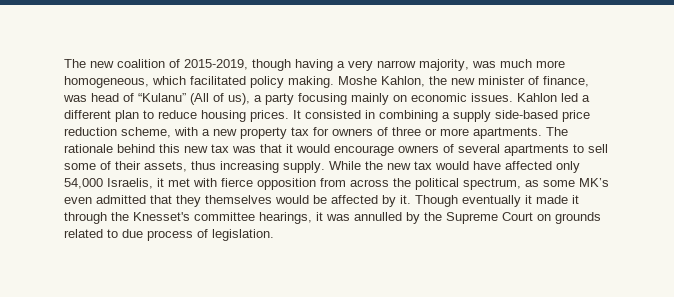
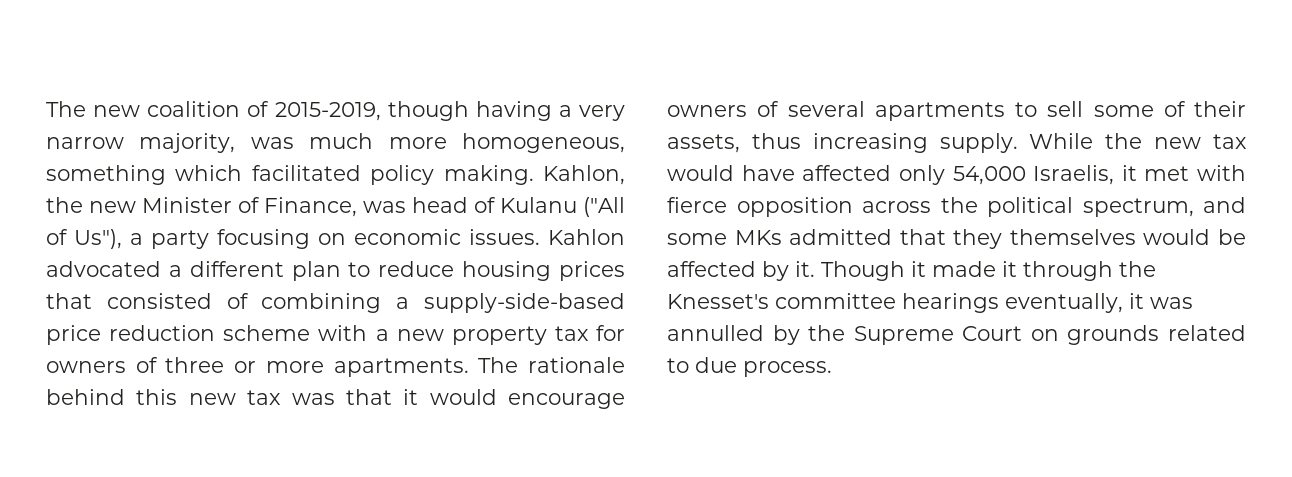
- The new coalition of 2015-2019, though having a very narrow majority, was much more homogeneous, which facilitated policy making.
+ The new coalition of 2015-2019, though having a very narrow majority, was much more homogeneous, something which facilitated policy making.
- Moshe Kahlon, the new minister of finance, was head of “Kulanu” (All of us), a party focusing mainly on economic issues.
+ Kahlon, the new Minister of Finance, was head of Kulanu ("All of Us"), a party focusing on economic issues.
- Kahlon led a different plan to reduce housing prices. It consisted in combining a supply side-based price reduction scheme, with a new property tax for owners of three or more apartments.
+ Kahlon advocated a different plan to reduce housing prices that consisted of combining a supply-side-based price reduction scheme with a new property tax for owners of three or more apartments.
- While the new tax would have affected only 54,000 Israelis, it met with fierce opposition from across the political spectrum, as some MK’s even admitted that they themselves would be affected by it.
+ While the new tax would have affected only 54,000 Israelis, it met with fierce opposition across the political spectrum, and some MKs admitted that they themselves would be affected by it.
- Though eventually it made it through the Knesset's committee hearings, it was annulled by the Supreme Court on grounds related to due process of legislation.
+ Though it made it through the Knesset's committee hearings eventually, it was annulled by the Supreme Court on grounds related to due process.

